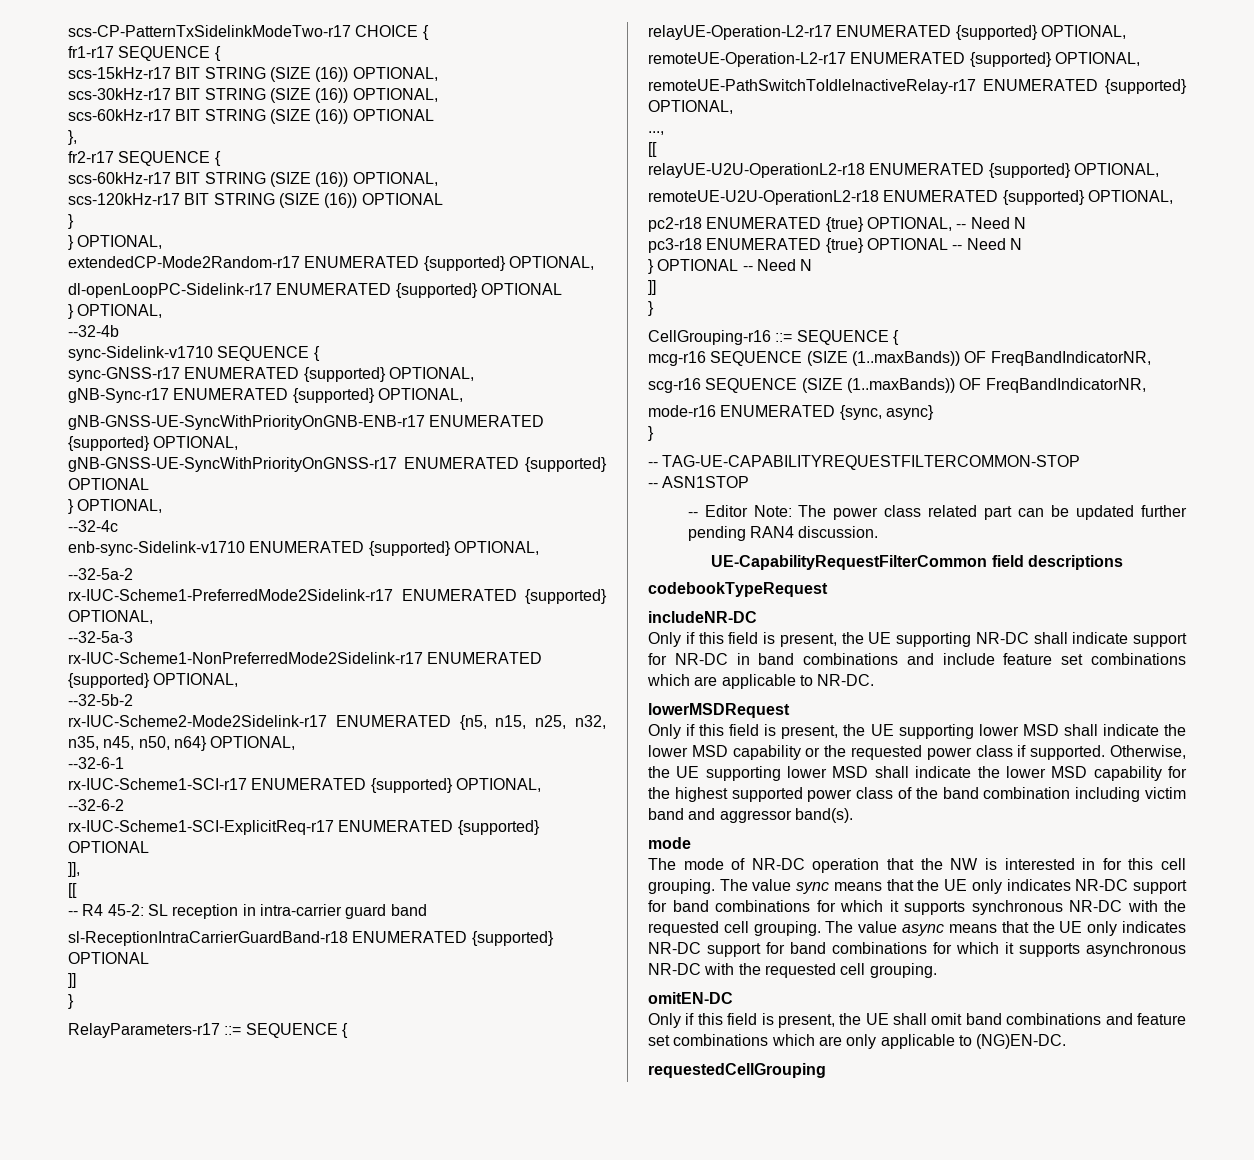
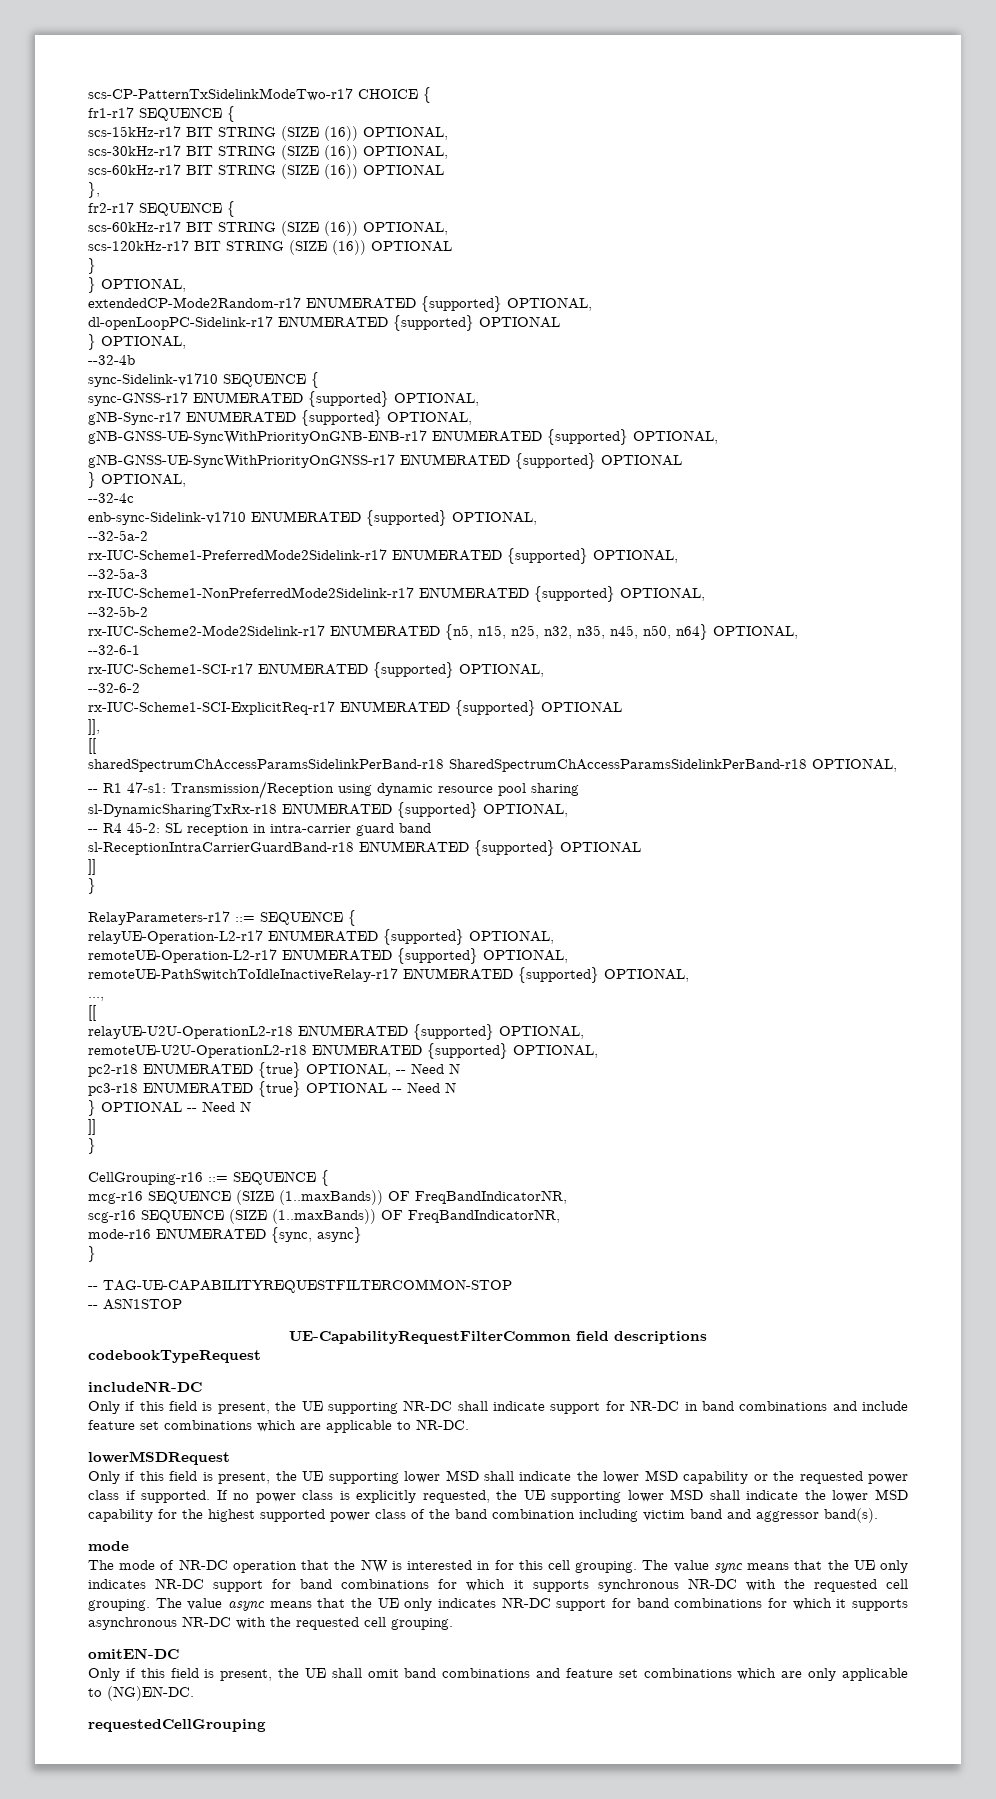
+ sharedSpectrumChAccessParamsSidelinkPerBand-r18 SharedSpectrumChAccessParamsSidelinkPerBand-r18 OPTIONAL,
+ -- R1 47-s1: Transmission/Reception using dynamic resource pool sharing
+ sl-DynamicSharingTxRx-r18 ENUMERATED {supported} OPTIONAL,
- -- Editor Note: The power class related part can be updated further pending RAN4 discussion.
- Otherwise, the UE supporting lower MSD shall indicate the lower MSD capability for the highest supported power class of the band combination including victim band and aggressor band(s).
+ If no power class is explicitly requested, the UE supporting lower MSD shall indicate the lower MSD capability for the highest supported power class of the band combination including victim band and aggressor band(s).

